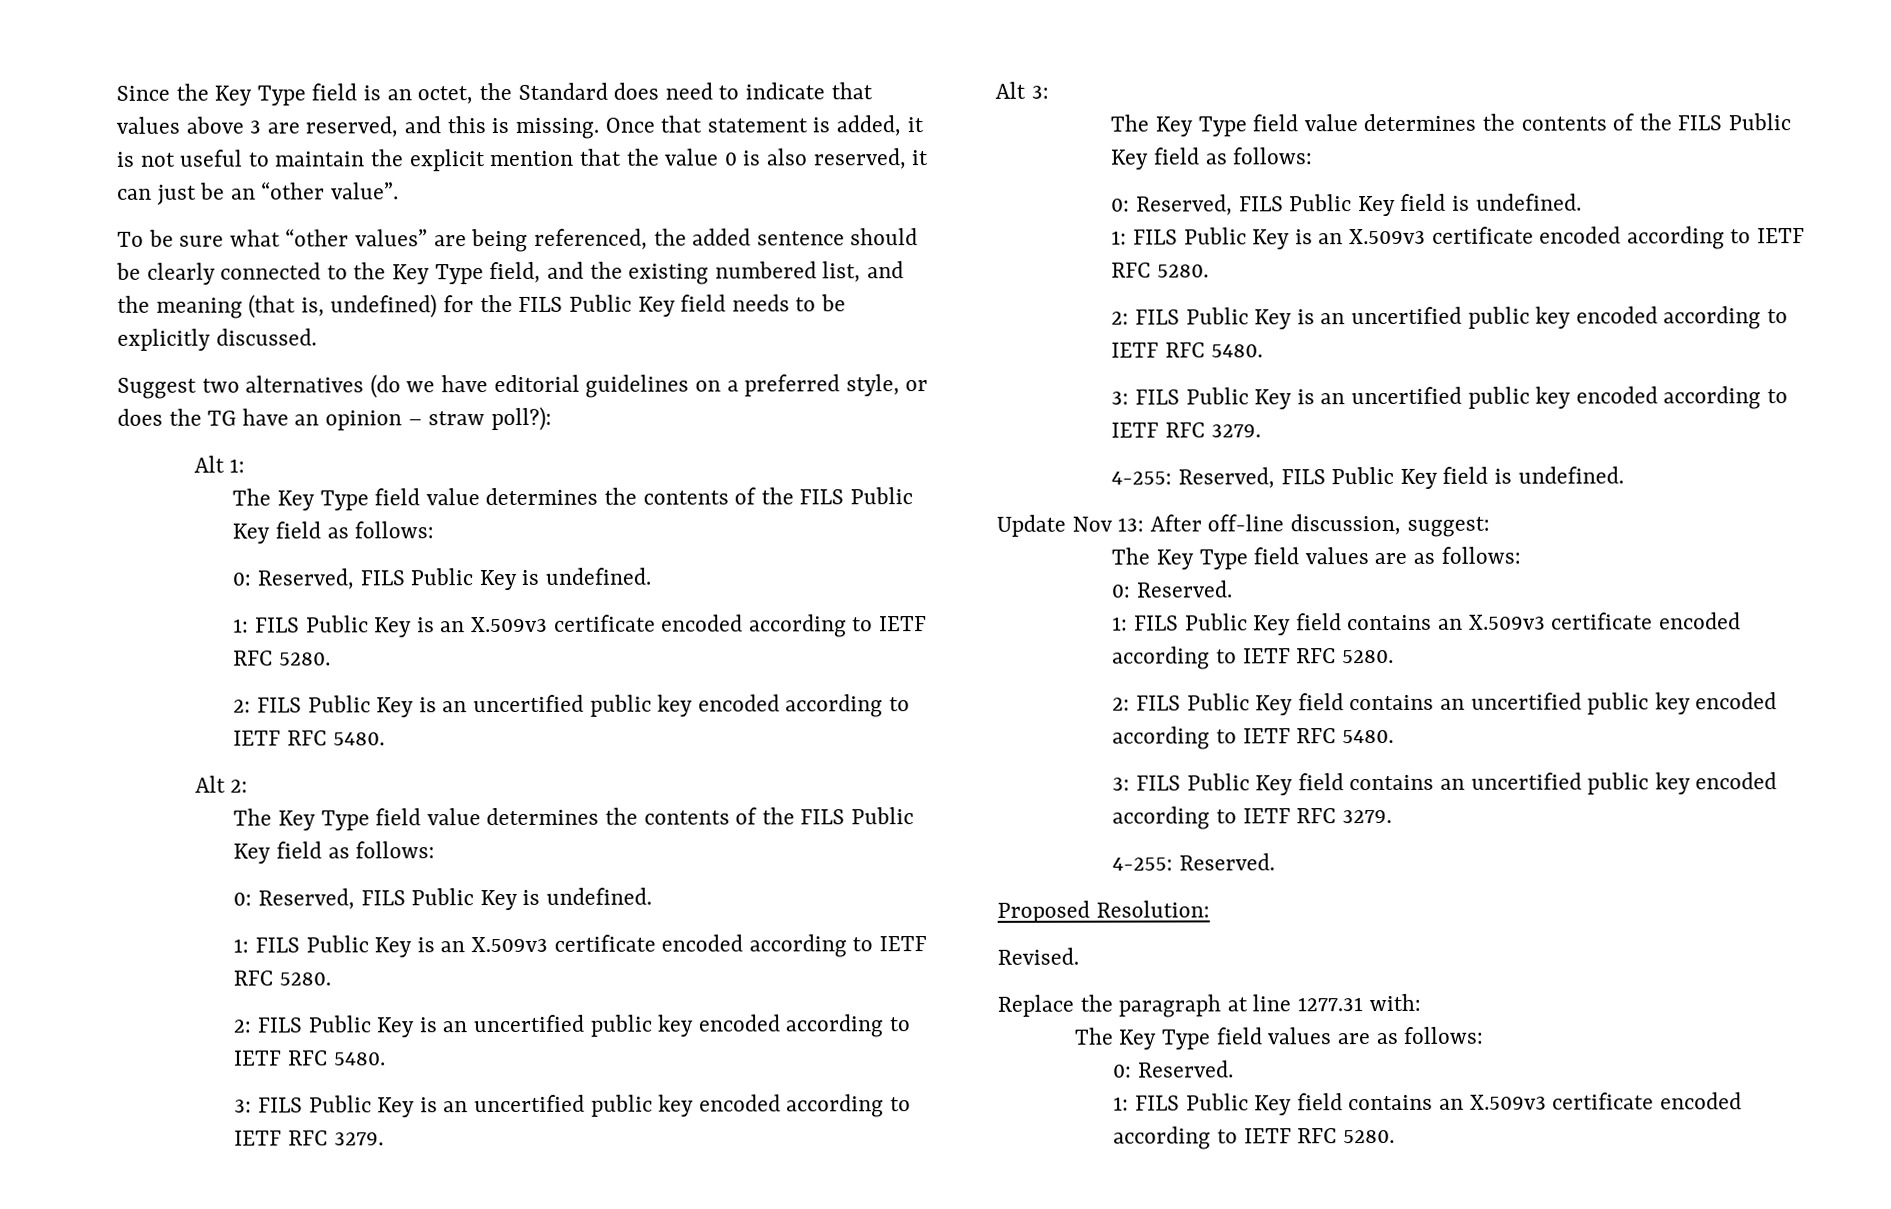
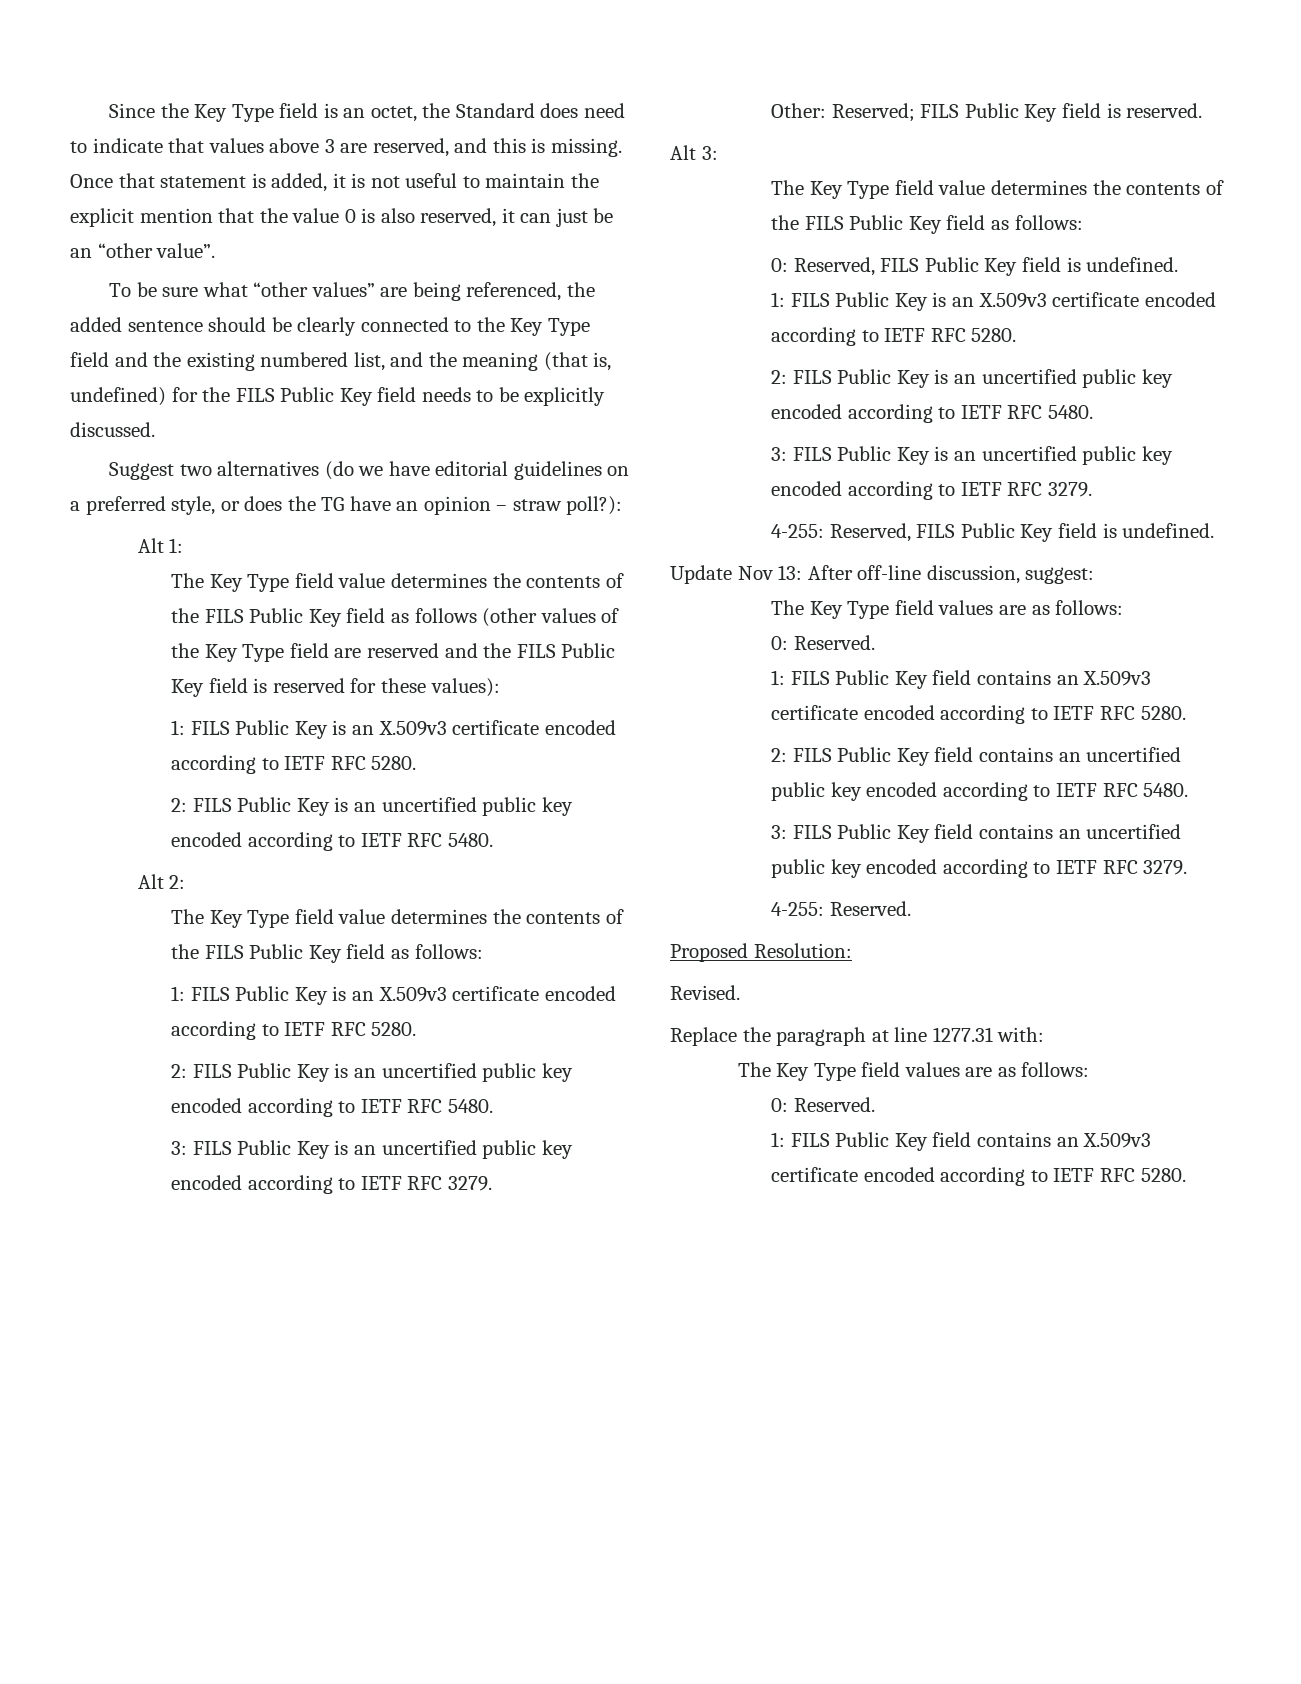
- To be sure what “other values” are being referenced, the added sentence should be clearly connected to the Key Type field, and the existing numbered list, and the meaning (that is, undefined) for the FILS Public Key field needs to be explicitly discussed.
+ To be sure what “other values” are being referenced, the added sentence should be clearly connected to the Key Type field and the existing numbered list, and the meaning (that is, undefined) for the FILS Public Key field needs to be explicitly discussed.
  Alt 1:
- The Key Type field value determines the contents of the FILS Public Key field as follows:
- 0: Reserved, FILS Public Key is undefined.
+ The Key Type field value determines the contents of the FILS Public Key field as follows (other values of the Key Type field are reserved and the FILS Public Key field is reserved for these values):
  Alt 2:
  The Key Type field value determines the contents of the FILS Public Key field as follows:
- 0: Reserved, FILS Public Key is undefined.
+ Other: Reserved; FILS Public Key field is reserved.

